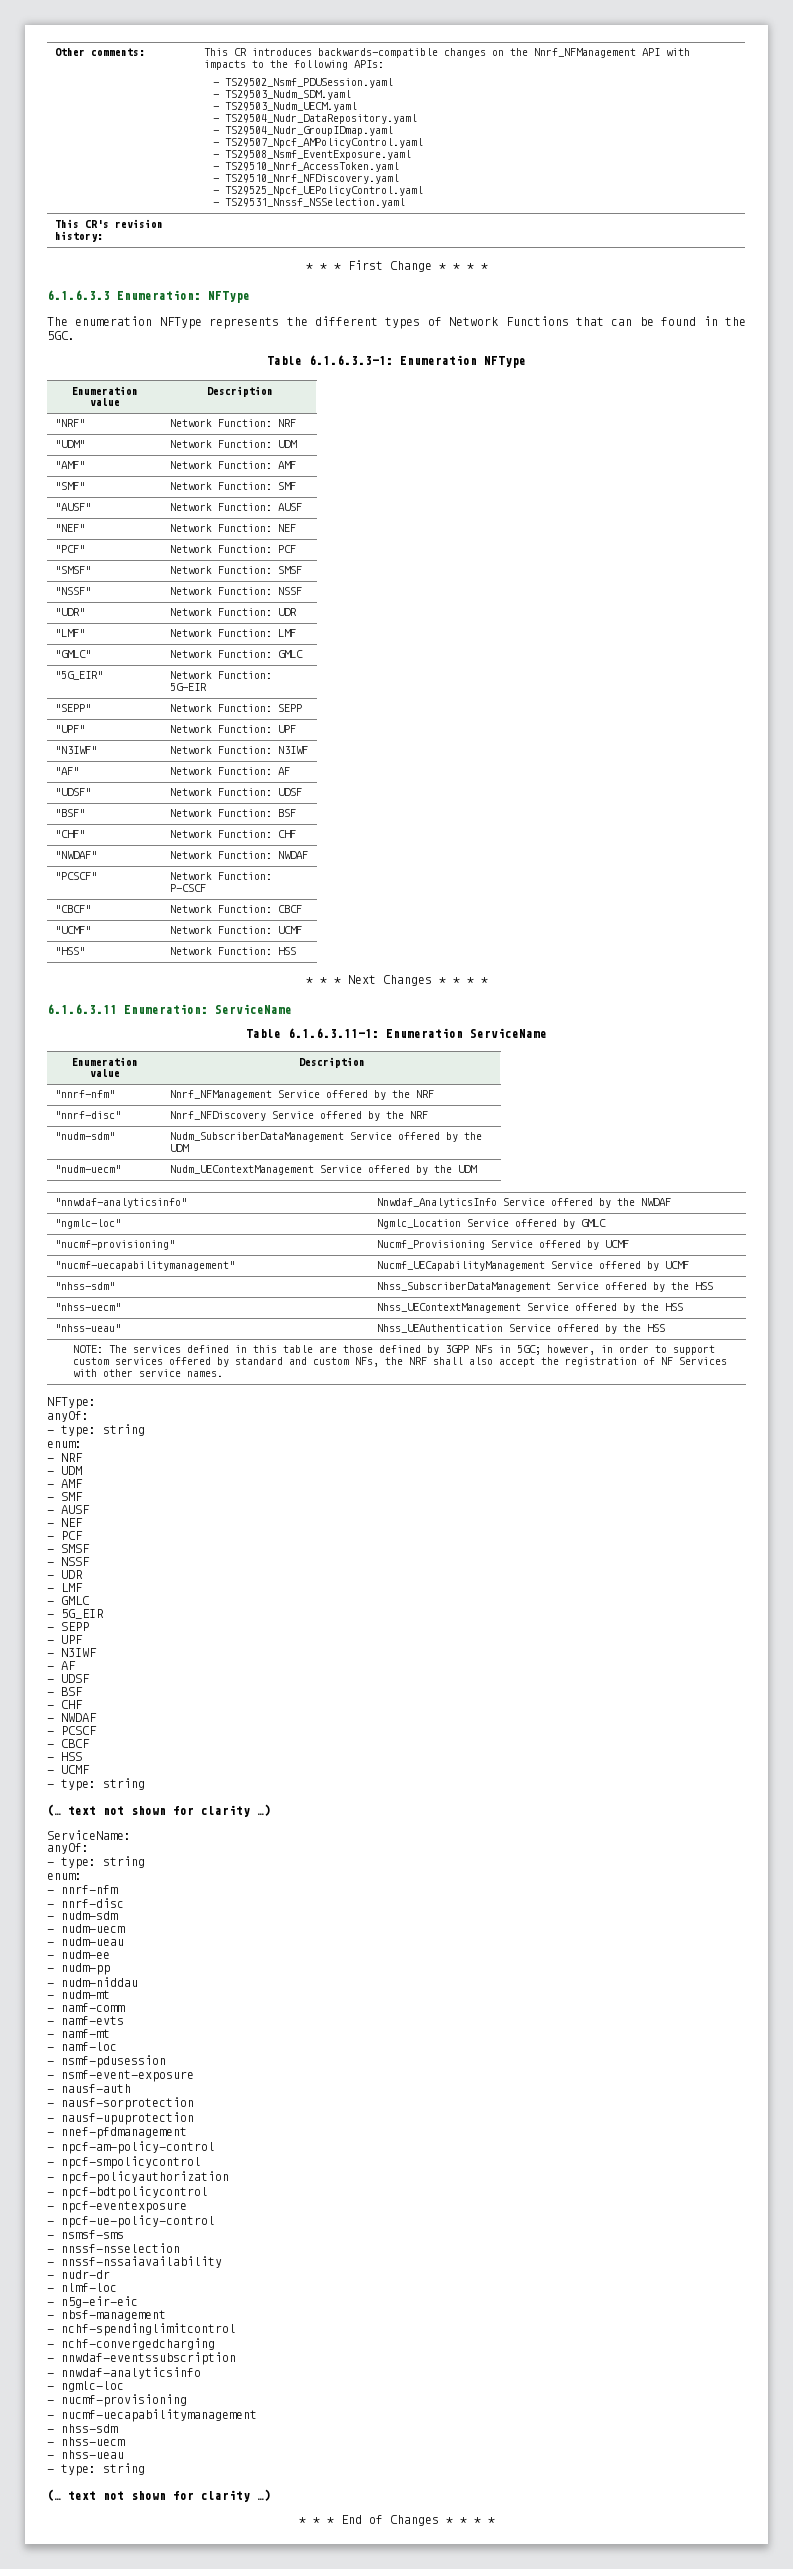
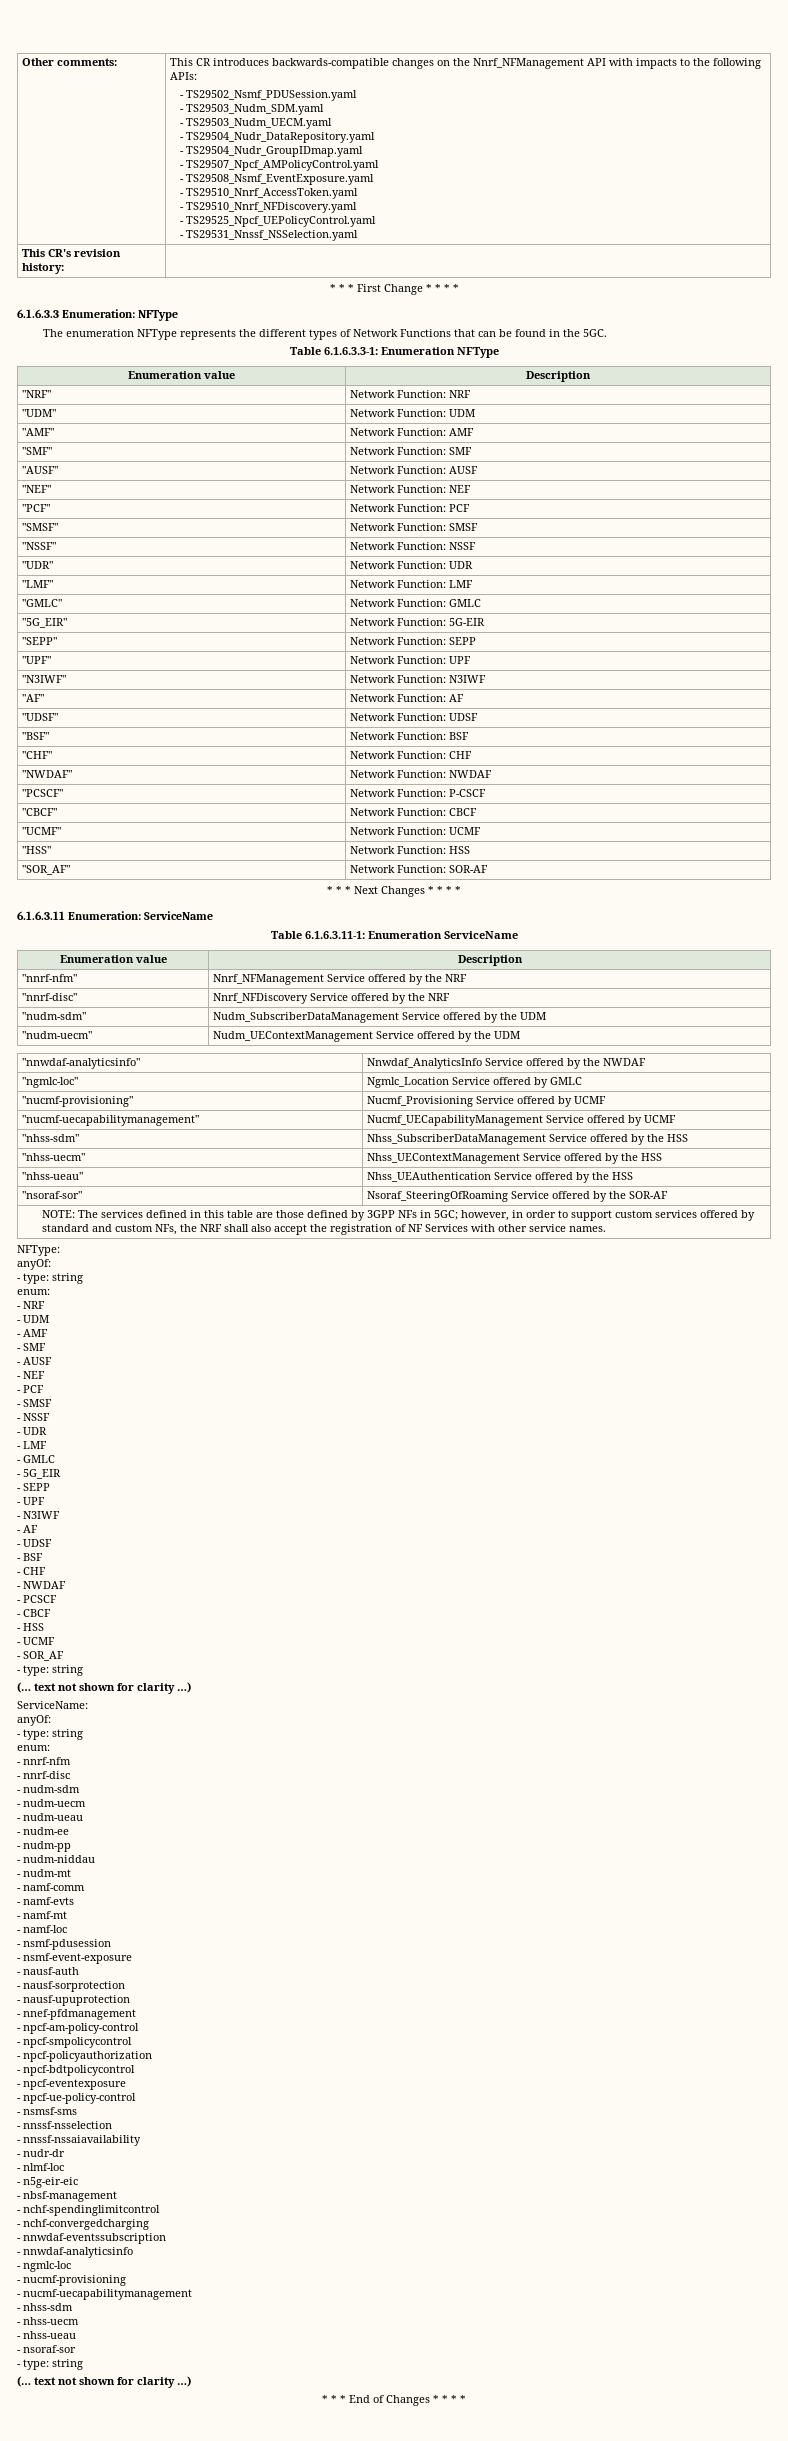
+ "SOR_AF" | Network Function: SOR-AF
+ "nsoraf-sor" | Nsoraf_SteeringOfRoaming Service offered by the SOR-AF
+ - SOR_AF
+ - nsoraf-sor

